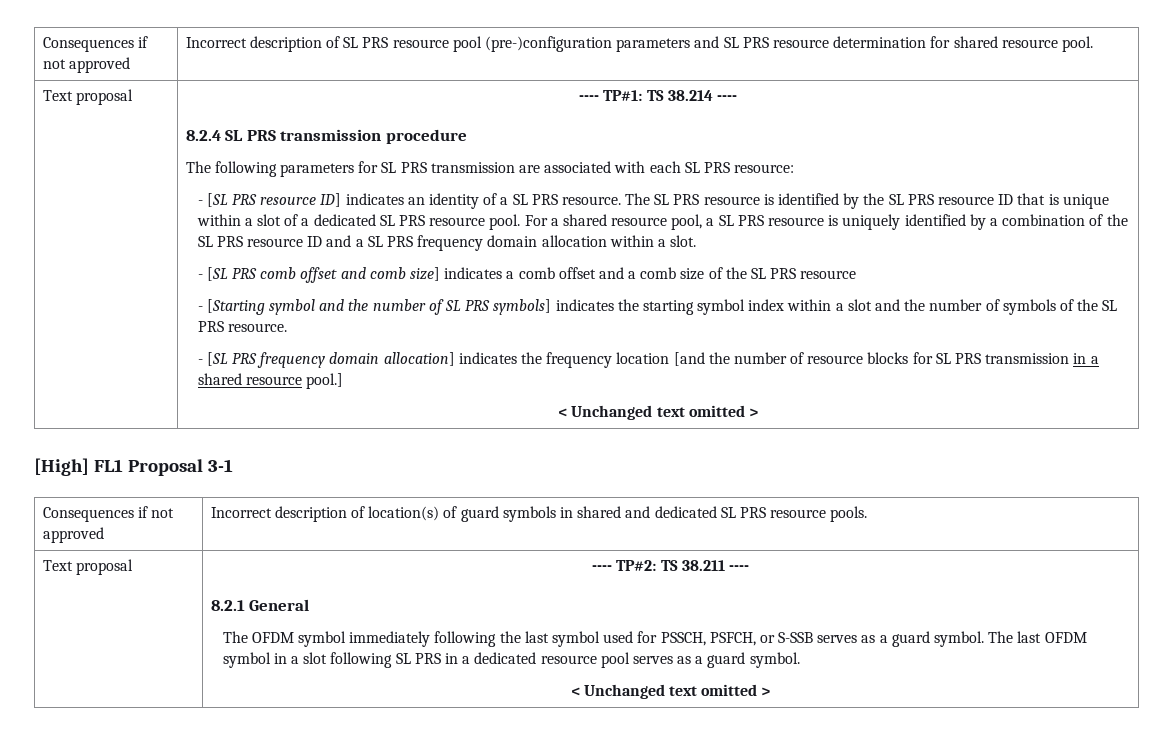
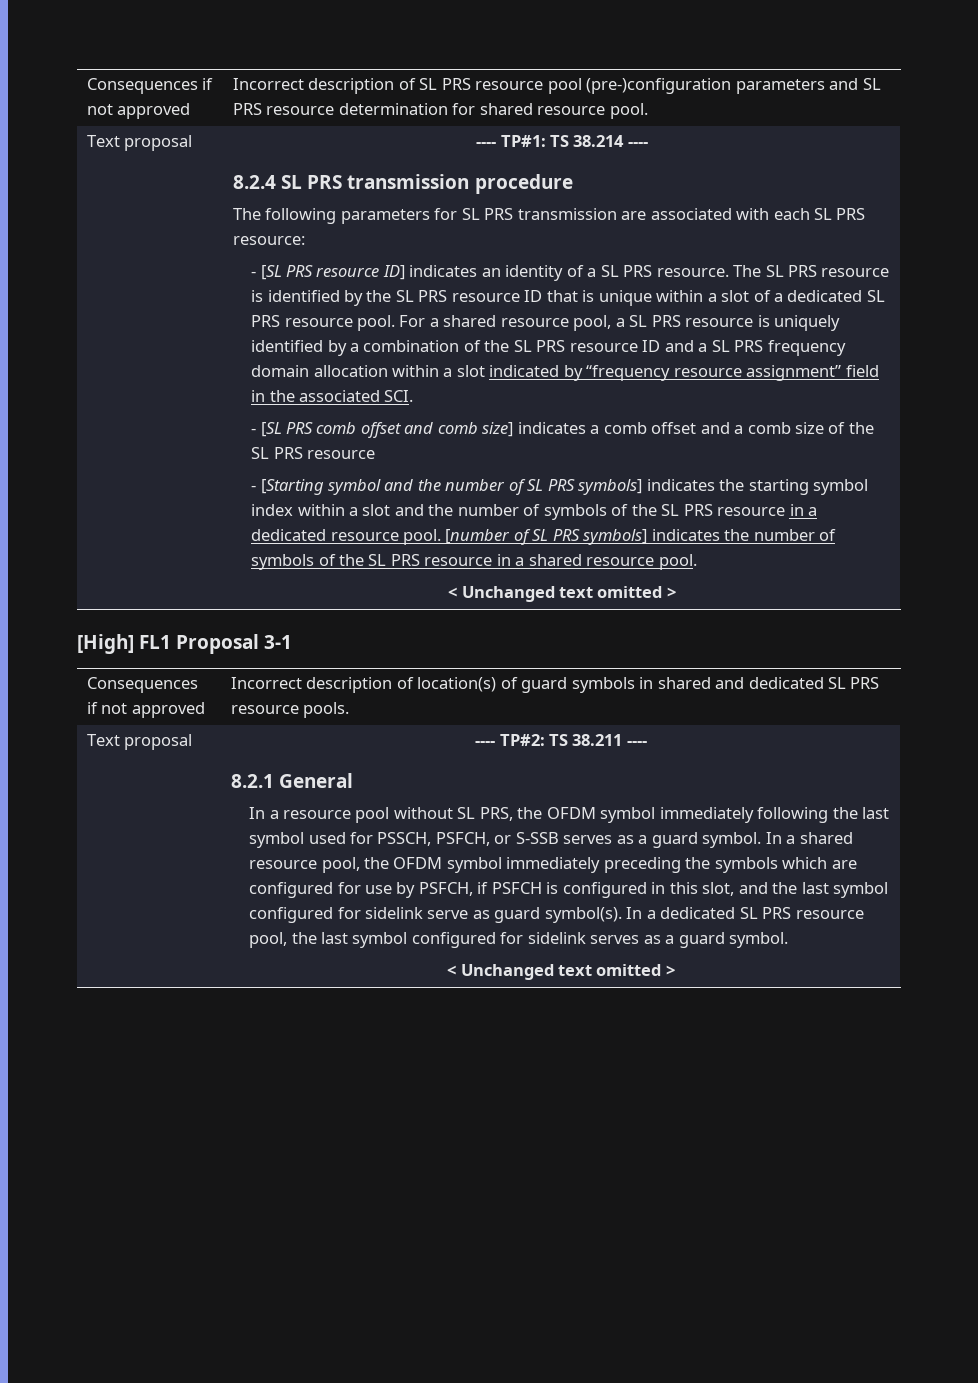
- For a shared resource pool, a SL PRS resource is uniquely identified by a combination of the SL PRS resource ID and a SL PRS frequency domain allocation within a slot.
+ For a shared resource pool, a SL PRS resource is uniquely identified by a combination of the SL PRS resource ID and a SL PRS frequency domain allocation within a slot indicated by “frequency resource assignment” field in the associated SCI.
- - [Starting symbol and the number of SL PRS symbols] indicates the starting symbol index within a slot and the number of symbols of the SL PRS resource.
- - [SL PRS frequency domain allocation] indicates the frequency location [and the number of resource blocks for SL PRS transmission in a shared resource pool.]
+ - [Starting symbol and the number of SL PRS symbols] indicates the starting symbol index within a slot and the number of symbols of the SL PRS resource in a dedicated resource pool. [number of SL PRS symbols] indicates the number of symbols of the SL PRS resource in a shared resource pool.
- The OFDM symbol immediately following the last symbol used for PSSCH, PSFCH, or S-SSB serves as a guard symbol.
+ In a resource pool without SL PRS, the OFDM symbol immediately following the last symbol used for PSSCH, PSFCH, or S-SSB serves as a guard symbol.
- The last OFDM symbol in a slot following SL PRS in a dedicated resource pool serves as a guard symbol.
+ In a shared resource pool, the OFDM symbol immediately preceding the symbols which are configured for use by PSFCH, if PSFCH is configured in this slot, and the last symbol configured for sidelink serve as guard symbol(s). In a dedicated SL PRS resource pool, the last symbol configured for sidelink serves as a guard symbol.

